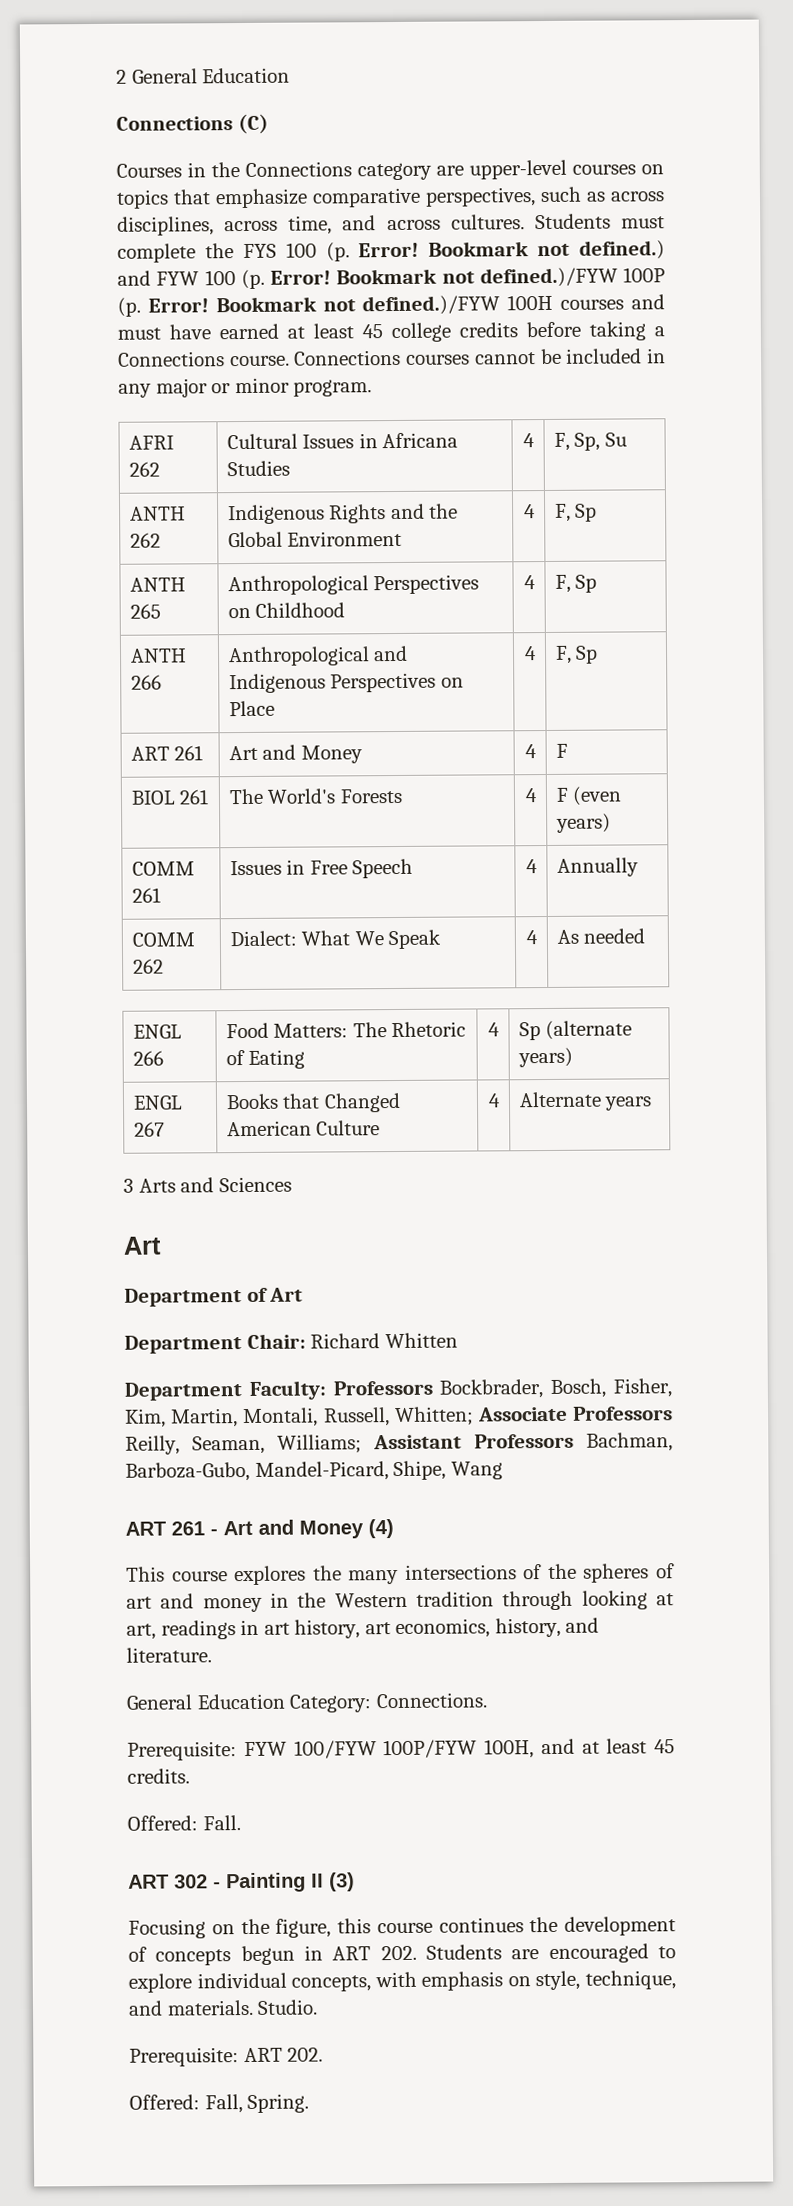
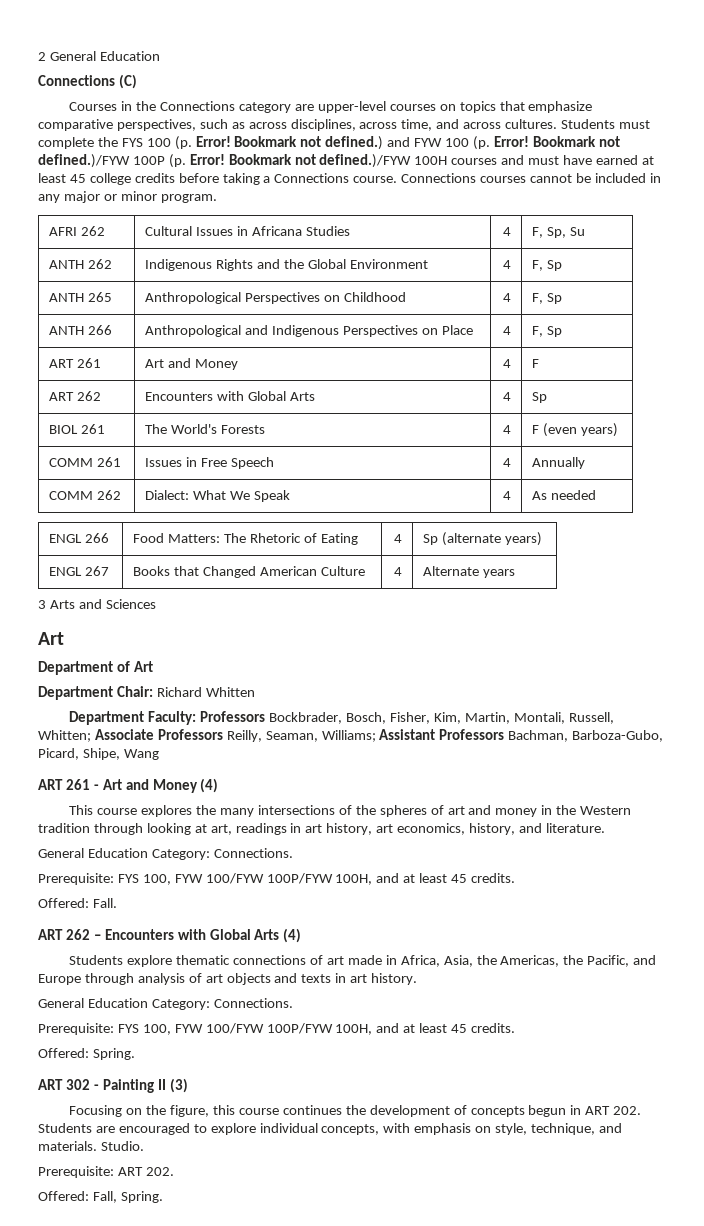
+ ART 262 | Encounters with Global Arts | 4 | Sp
- Department Faculty: Professors Bockbrader, Bosch, Fisher, Kim, Martin, Montali, Russell, Whitten; Associate Professors Reilly, Seaman, Williams; Assistant Professors Bachman, Barboza-Gubo, Mandel-Picard, Shipe, Wang
+ Department Faculty: Professors Bockbrader, Bosch, Fisher, Kim, Martin, Montali, Russell, Whitten; Associate Professors Reilly, Seaman, Williams; Assistant Professors Bachman, Barboza-Gubo, Picard, Shipe, Wang
  This course explores the many intersections of the spheres of art and money in the Western tradition through looking at art, readings in art history, art economics, history, and literature.
  General Education Category: Connections.
- Prerequisite: FYW 100/FYW 100P/FYW 100H, and at least 45 credits.
+ Prerequisite: FYS 100, FYW 100/FYW 100P/FYW 100H, and at least 45 credits.
+ ART 262 – Encounters with Global Arts (4)
+ Students explore thematic connections of art made in Africa, Asia, the Americas, the Pacific, and Europe through analysis of art objects and texts in art history.
+ General Education Category: Connections.
+ Prerequisite: FYS 100, FYW 100/FYW 100P/FYW 100H, and at least 45 credits.
+ Offered: Spring.

